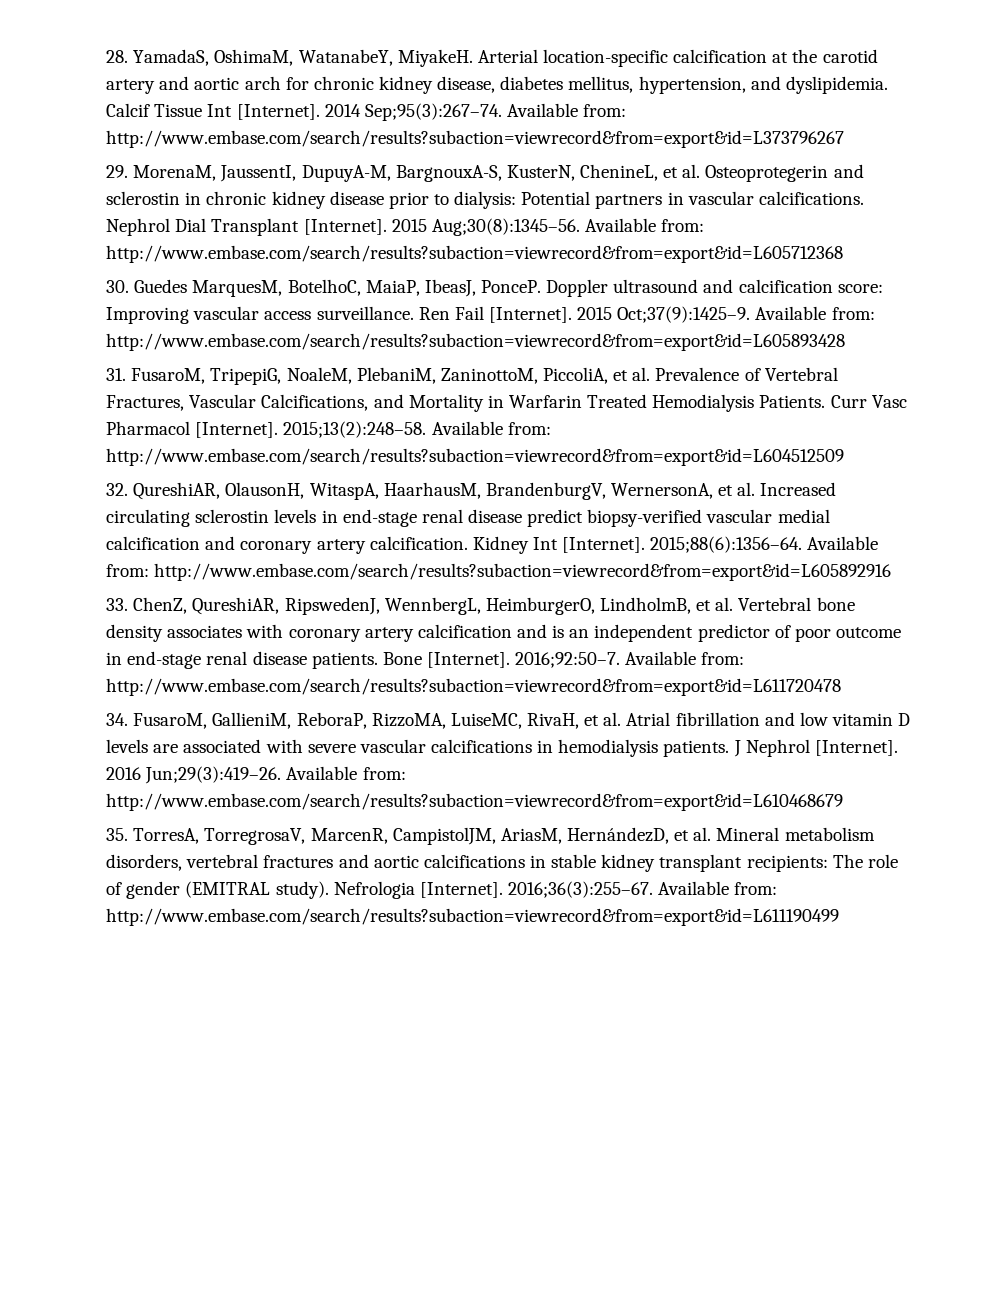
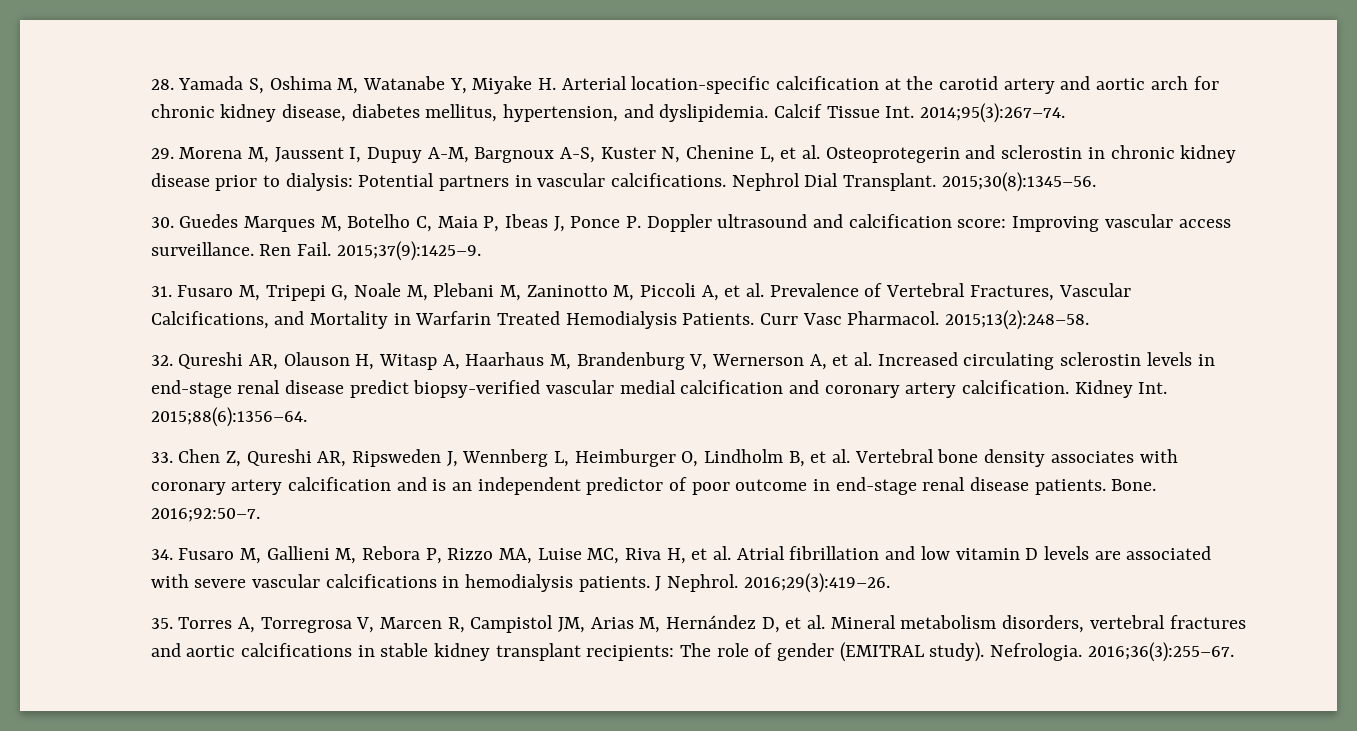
- 28. YamadaS, OshimaM, WatanabeY, MiyakeH. Arterial location-specific calcification at the carotid artery and aortic arch for chronic kidney disease, diabetes mellitus, hypertension, and dyslipidemia.
+ 28. Yamada S, Oshima M, Watanabe Y, Miyake H. Arterial location-specific calcification at the carotid artery and aortic arch for chronic kidney disease, diabetes mellitus, hypertension, and dyslipidemia.
- Calcif Tissue Int [Internet]. 2014 Sep;95(3):267–74. Available from: http://www.embase.com/search/results?subaction=viewrecord&from=export&id=L373796267
- 29. MorenaM, JaussentI, DupuyA-M, BargnouxA-S, KusterN, ChenineL, et al. Osteoprotegerin and sclerostin in chronic kidney disease prior to dialysis: Potential partners in vascular calcifications.
+ Calcif Tissue Int. 2014;95(3):267–74.
+ 29. Morena M, Jaussent I, Dupuy A-M, Bargnoux A-S, Kuster N, Chenine L, et al. Osteoprotegerin and sclerostin in chronic kidney disease prior to dialysis: Potential partners in vascular calcifications.
- Nephrol Dial Transplant [Internet]. 2015 Aug;30(8):1345–56. Available from: http://www.embase.com/search/results?subaction=viewrecord&from=export&id=L605712368
- 30. Guedes MarquesM, BotelhoC, MaiaP, IbeasJ, PonceP. Doppler ultrasound and calcification score: Improving vascular access surveillance.
+ Nephrol Dial Transplant. 2015;30(8):1345–56.
+ 30. Guedes Marques M, Botelho C, Maia P, Ibeas J, Ponce P. Doppler ultrasound and calcification score: Improving vascular access surveillance.
- Ren Fail [Internet]. 2015 Oct;37(9):1425–9. Available from: http://www.embase.com/search/results?subaction=viewrecord&from=export&id=L605893428
- 31. FusaroM, TripepiG, NoaleM, PlebaniM, ZaninottoM, PiccoliA, et al. Prevalence of Vertebral Fractures, Vascular Calcifications, and Mortality in Warfarin Treated Hemodialysis Patients.
+ Ren Fail. 2015;37(9):1425–9.
+ 31. Fusaro M, Tripepi G, Noale M, Plebani M, Zaninotto M, Piccoli A, et al. Prevalence of Vertebral Fractures, Vascular Calcifications, and Mortality in Warfarin Treated Hemodialysis Patients.
- Curr Vasc Pharmacol [Internet].
+ Curr Vasc Pharmacol.
- 2015;13(2):248–58. Available from: http://www.embase.com/search/results?subaction=viewrecord&from=export&id=L604512509
- 32. QureshiAR, OlausonH, WitaspA, HaarhausM, BrandenburgV, WernersonA, et al. Increased circulating sclerostin levels in end-stage renal disease predict biopsy-verified vascular medial calcification and coronary artery calcification.
+ 2015;13(2):248–58.
+ 32. Qureshi AR, Olauson H, Witasp A, Haarhaus M, Brandenburg V, Wernerson A, et al. Increased circulating sclerostin levels in end-stage renal disease predict biopsy-verified vascular medial calcification and coronary artery calcification.
- Kidney Int [Internet]. 2015;88(6):1356–64. Available from: http://www.embase.com/search/results?subaction=viewrecord&from=export&id=L605892916
- 33. ChenZ, QureshiAR, RipswedenJ, WennbergL, HeimburgerO, LindholmB, et al. Vertebral bone density associates with coronary artery calcification and is an independent predictor of poor outcome in end-stage renal disease patients.
+ Kidney Int. 2015;88(6):1356–64.
+ 33. Chen Z, Qureshi AR, Ripsweden J, Wennberg L, Heimburger O, Lindholm B, et al. Vertebral bone density associates with coronary artery calcification and is an independent predictor of poor outcome in end-stage renal disease patients.
- Bone [Internet].
+ Bone.
- 2016;92:50–7. Available from: http://www.embase.com/search/results?subaction=viewrecord&from=export&id=L611720478
- 34. FusaroM, GallieniM, ReboraP, RizzoMA, LuiseMC, RivaH, et al. Atrial fibrillation and low vitamin D levels are associated with severe vascular calcifications in hemodialysis patients.
+ 2016;92:50–7.
+ 34. Fusaro M, Gallieni M, Rebora P, Rizzo MA, Luise MC, Riva H, et al. Atrial fibrillation and low vitamin D levels are associated with severe vascular calcifications in hemodialysis patients.
- J Nephrol [Internet]. 2016 Jun;29(3):419–26. Available from: http://www.embase.com/search/results?subaction=viewrecord&from=export&id=L610468679
- 35. TorresA, TorregrosaV, MarcenR, CampistolJM, AriasM, HernándezD, et al. Mineral metabolism disorders, vertebral fractures and aortic calcifications in stable kidney transplant recipients: The role of gender (EMITRAL study).
+ J Nephrol. 2016;29(3):419–26.
+ 35. Torres A, Torregrosa V, Marcen R, Campistol JM, Arias M, Hernández D, et al. Mineral metabolism disorders, vertebral fractures and aortic calcifications in stable kidney transplant recipients: The role of gender (EMITRAL study).
- Nefrologia [Internet]. 2016;36(3):255–67. Available from: http://www.embase.com/search/results?subaction=viewrecord&from=export&id=L611190499
+ Nefrologia. 2016;36(3):255–67.

